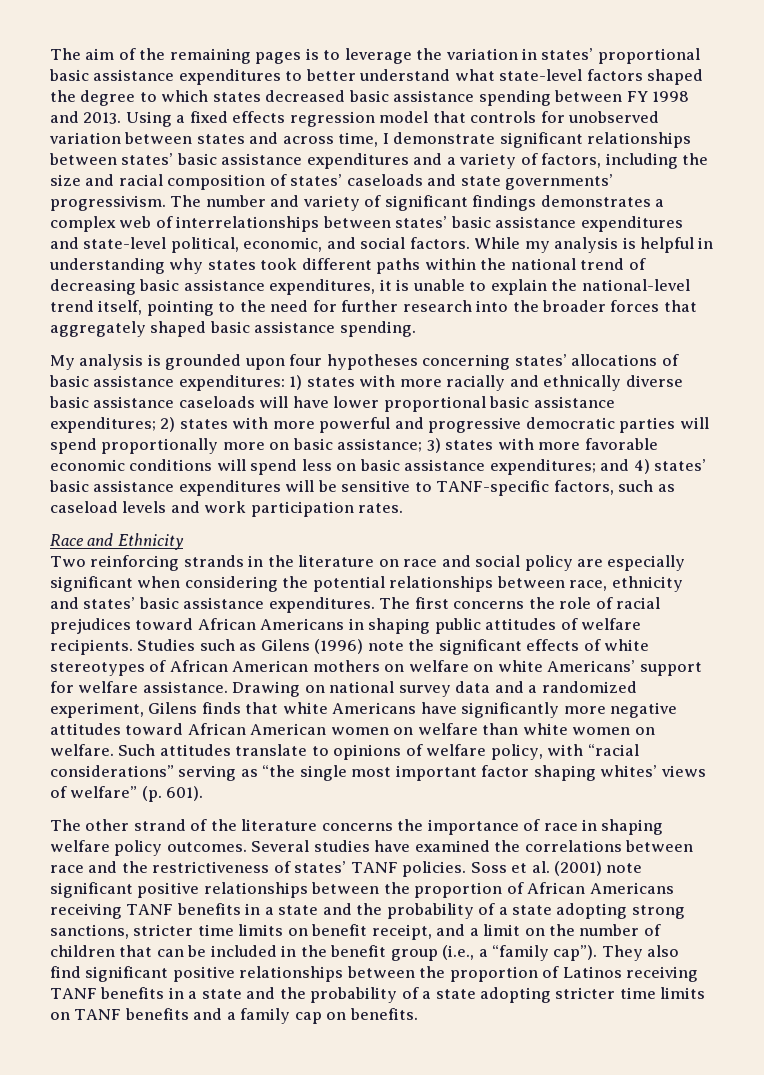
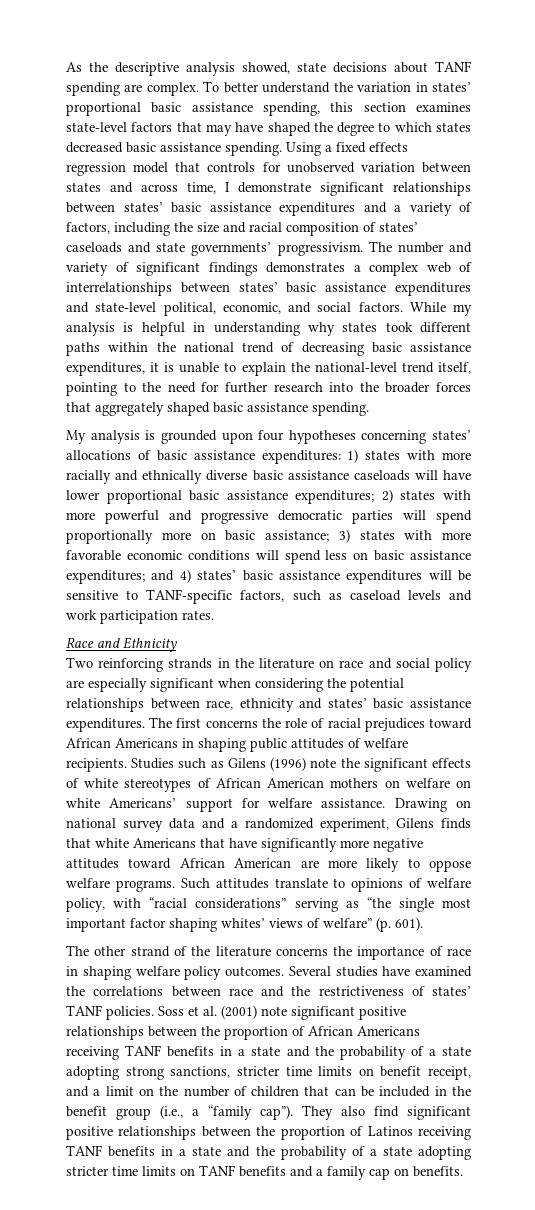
- The aim of the remaining pages is to leverage the variation in states’ proportional basic assistance expenditures to better understand what state-level factors shaped the degree to which states decreased basic assistance spending between FY 1998 and 2013.
+ As the descriptive analysis showed, state decisions about TANF spending are complex. To better understand the variation in states’ proportional basic assistance spending, this section examines state-level factors that may have shaped the degree to which states decreased basic assistance spending.
- Drawing on national survey data and a randomized experiment, Gilens finds that white Americans have significantly more negative attitudes toward African American women on welfare than white women on welfare.
+ Drawing on national survey data and a randomized experiment, Gilens finds that white Americans that have significantly more negative attitudes toward African American are more likely to oppose welfare programs.

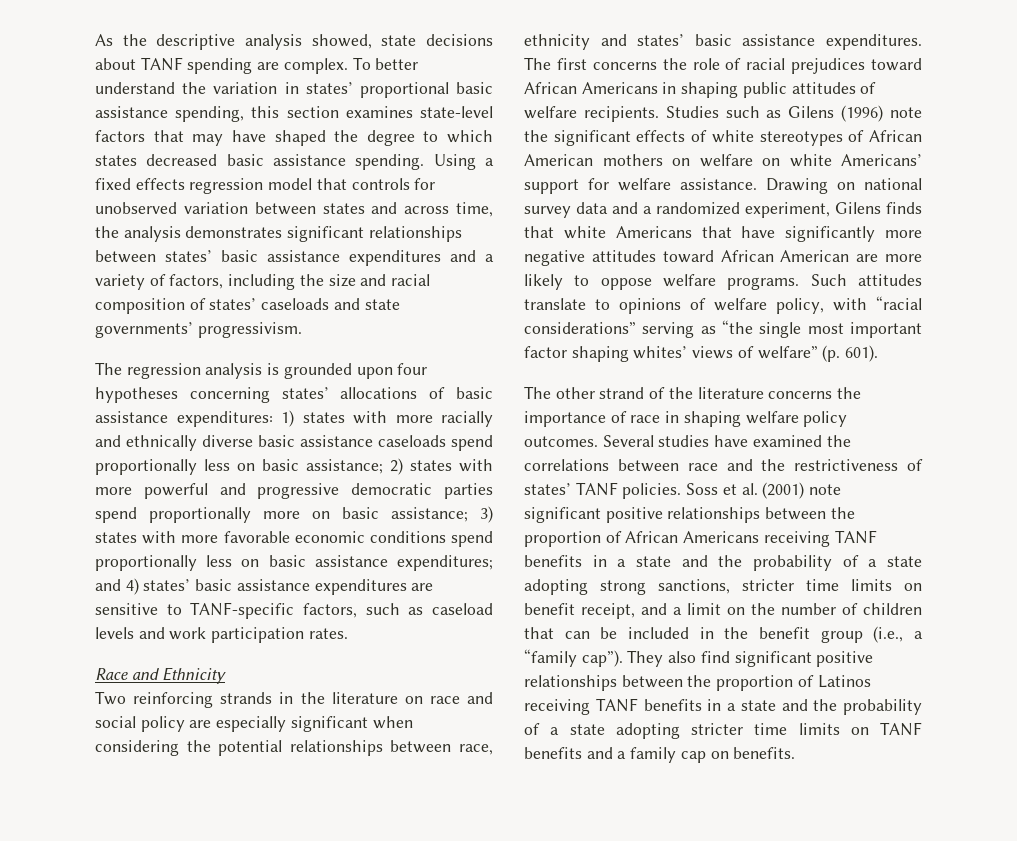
- Using a fixed effects regression model that controls for unobserved variation between states and across time, I demonstrate significant relationships between states’ basic assistance expenditures and a variety of factors, including the size and racial composition of states’ caseloads and state governments’ progressivism. The number and variety of significant findings demonstrates a complex web of interrelationships between states’ basic assistance expenditures and state-level political, economic, and social factors. While my analysis is helpful in understanding why states took different paths within the national trend of decreasing basic assistance expenditures, it is unable to explain the national-level trend itself, pointing to the need for further research into the broader forces that aggregately shaped basic assistance spending.
- My analysis is grounded upon four hypotheses concerning states’ allocations of basic assistance expenditures:
+ Using a fixed effects regression model that controls for unobserved variation between states and across time, the analysis demonstrates significant relationships between states’ basic assistance expenditures and a variety of factors, including the size and racial composition of states’ caseloads and state governments’ progressivism.
+ The regression analysis is grounded upon four hypotheses concerning states’ allocations of basic assistance expenditures:
- 1) states with more racially and ethnically diverse basic assistance caseloads will have lower proportional basic assistance expenditures;
+ 1) states with more racially and ethnically diverse basic assistance caseloads spend proportionally less on basic assistance;
- 2) states with more powerful and progressive democratic parties will spend proportionally more on basic assistance;
+ 2) states with more powerful and progressive democratic parties spend proportionally more on basic assistance;
- 3) states with more favorable economic conditions will spend less on basic assistance expenditures;
+ 3) states with more favorable economic conditions spend proportionally less on basic assistance expenditures;
- and 4) states’ basic assistance expenditures will be sensitive to TANF-specific factors, such as caseload levels and work participation rates.
+ and 4) states’ basic assistance expenditures are sensitive to TANF-specific factors, such as caseload levels and work participation rates.

